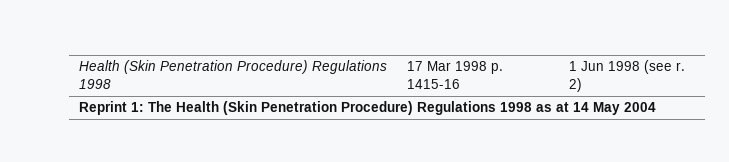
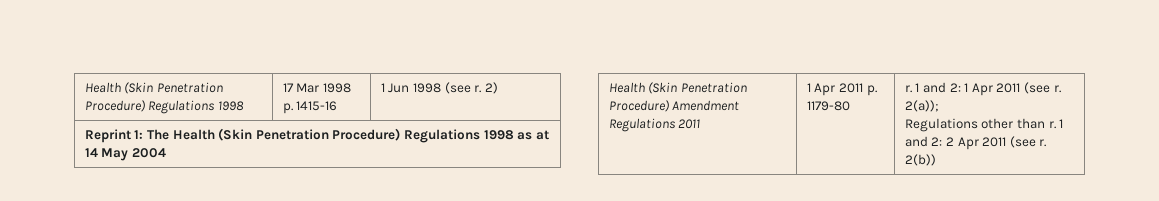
+ Health (Skin Penetration Procedure) Amendment Regulations 2011 | 1 Apr 2011 p. 1179-80 | r. 1 and 2: 1 Apr 2011 (see r. 2(a));
+ Regulations other than r. 1 and 2: 2 Apr 2011 (see r. 2(b))

